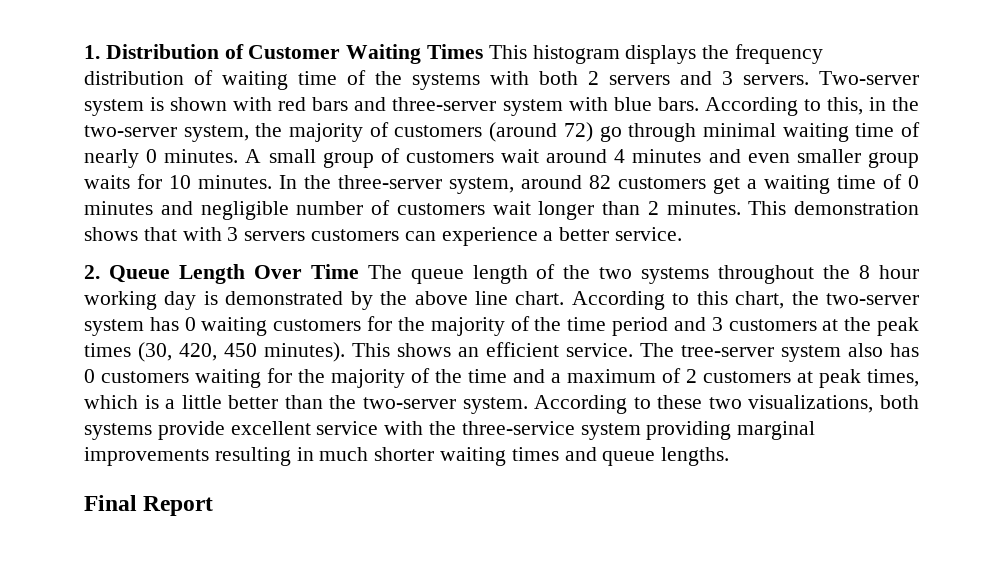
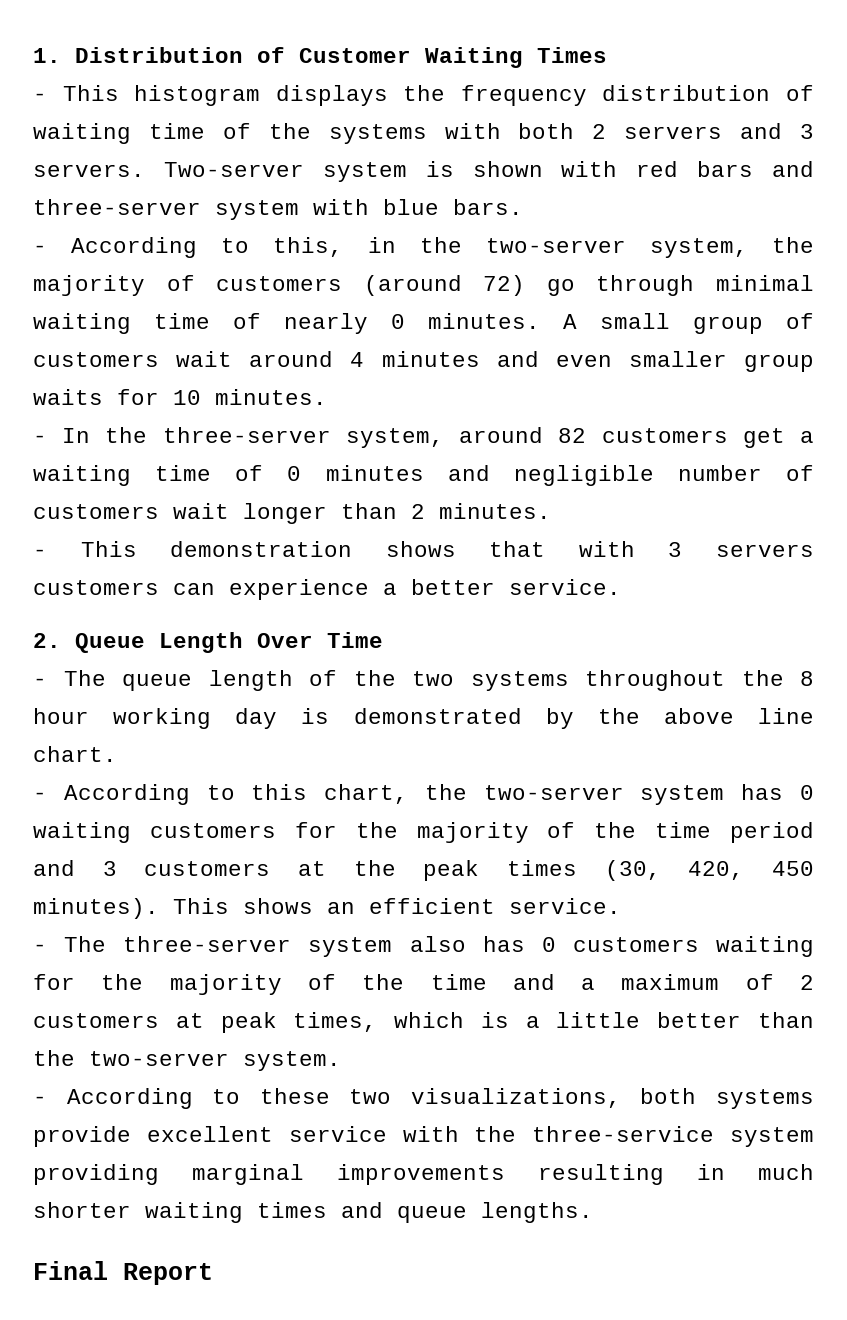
- 1. Distribution of Customer Waiting Times This histogram displays the frequency distribution of waiting time of the systems with both 2 servers and 3 servers.
+ 1. Distribution of Customer Waiting Times
+ - This histogram displays the frequency distribution of waiting time of the systems with both 2 servers and 3 servers.
- Two-server system is shown with red bars and three-server system with blue bars. According to this, in the two-server system, the majority of customers (around 72) go through minimal waiting time of nearly 0 minutes.
+ Two-server system is shown with red bars and three-server system with blue bars.
+ - According to this, in the two-server system, the majority of customers (around 72) go through minimal waiting time of nearly 0 minutes.
- A small group of customers wait around 4 minutes and even smaller group waits for 10 minutes. In the three-server system, around 82 customers get a waiting time of 0 minutes and negligible number of customers wait longer than 2 minutes. This demonstration shows that with 3 servers customers can experience a better service.
+ A small group of customers wait around 4 minutes and even smaller group waits for 10 minutes.
+ - In the three-server system, around 82 customers get a waiting time of 0 minutes and negligible number of customers wait longer than 2 minutes.
+ - This demonstration shows that with 3 servers customers can experience a better service.
- 2. Queue Length Over Time The queue length of the two systems throughout the 8 hour working day is demonstrated by the above line chart. According to this chart, the two-server system has 0 waiting customers for the majority of the time period and 3 customers at the peak times (30, 420, 450 minutes).
+ 2. Queue Length Over Time
+ - The queue length of the two systems throughout the 8 hour working day is demonstrated by the above line chart.
+ - According to this chart, the two-server system has 0 waiting customers for the majority of the time period and 3 customers at the peak times (30, 420, 450 minutes).
- This shows an efficient service. The tree-server system also has 0 customers waiting for the majority of the time and a maximum of 2 customers at peak times, which is a little better than the two-server system. According to these two visualizations, both systems provide excellent service with the three-service system providing marginal improvements resulting in much shorter waiting times and queue lengths.
+ This shows an efficient service.
+ - The three-server system also has 0 customers waiting for the majority of the time and a maximum of 2 customers at peak times, which is a little better than the two-server system.
+ - According to these two visualizations, both systems provide excellent service with the three-service system providing marginal improvements resulting in much shorter waiting times and queue lengths.

